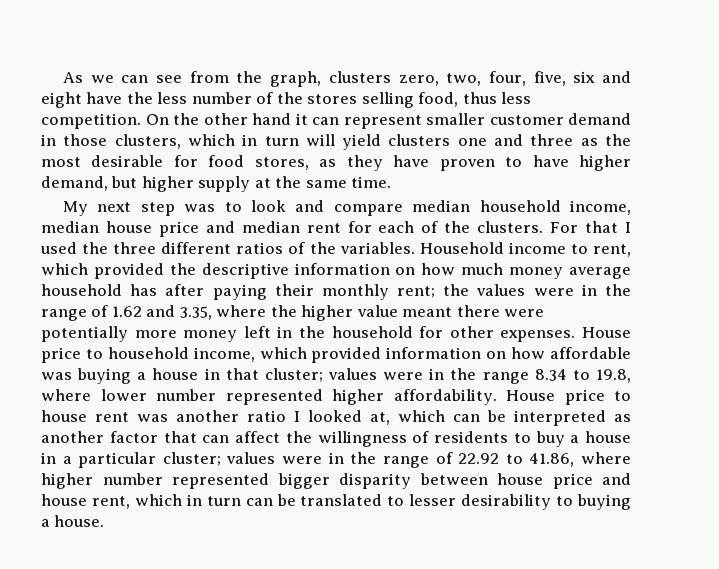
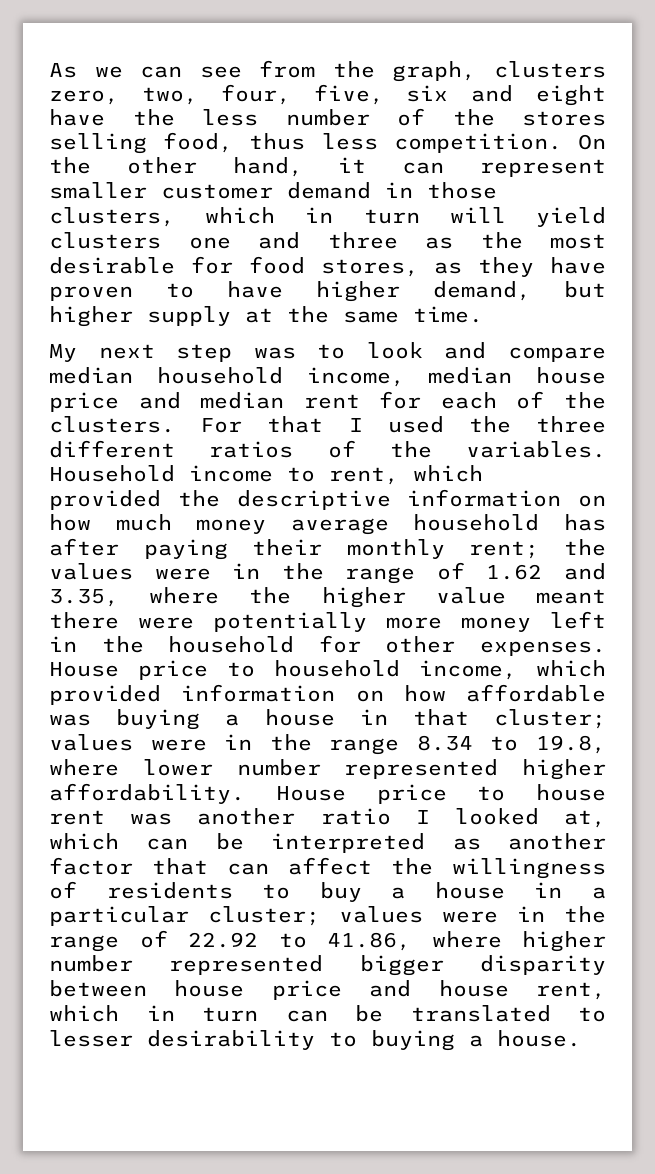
- On the other hand it can represent smaller customer demand in those clusters, which in turn will yield clusters one and three as the most desirable for food stores, as they have proven to have higher demand, but higher supply at the same time.
+ On the other hand, it can represent smaller customer demand in those clusters, which in turn will yield clusters one and three as the most desirable for food stores, as they have proven to have higher demand, but higher supply at the same time.

